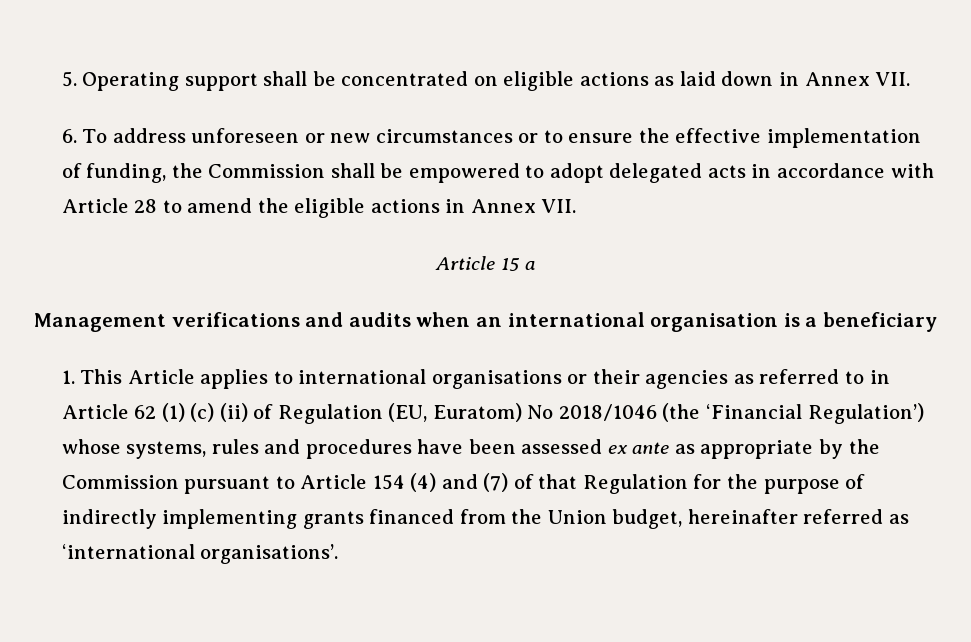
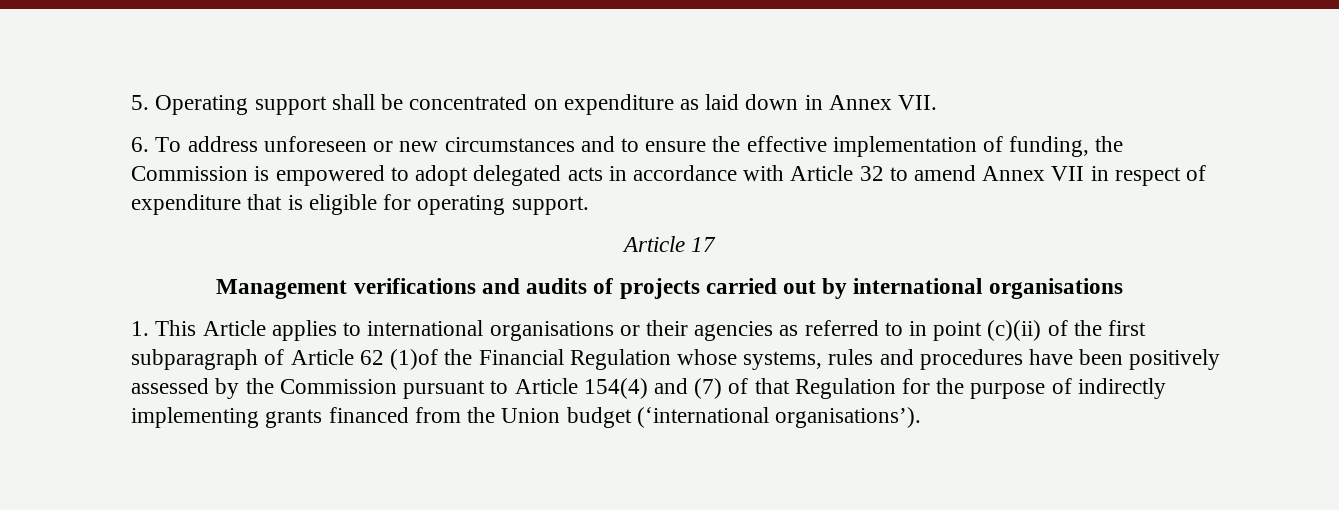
- 5. Operating support shall be concentrated on eligible actions as laid down in Annex VII.
+ 5. Operating support shall be concentrated on expenditure as laid down in Annex VII.
- 6. To address unforeseen or new circumstances or to ensure the effective implementation of funding, the Commission shall be empowered to adopt delegated acts in accordance with Article 28 to amend the eligible actions in Annex VII.
- Article 15 a
+ 6. To address unforeseen or new circumstances and to ensure the effective implementation of funding, the Commission is empowered to adopt delegated acts in accordance with Article 32 to amend Annex VII in respect of expenditure that is eligible for operating support.
+ Article 17
- Management verifications and audits when an international organisation is a beneficiary
+ Management verifications and audits of projects carried out by international organisations
- 1. This Article applies to international organisations or their agencies as referred to in Article 62 (1) (c) (ii) of Regulation (EU, Euratom) No 2018/1046 (the ‘Financial Regulation’) whose systems, rules and procedures have been assessed ex ante as appropriate by the Commission pursuant to Article 154 (4) and (7) of that Regulation for the purpose of indirectly implementing grants financed from the Union budget, hereinafter referred as ‘international organisations’.
+ 1. This Article applies to international organisations or their agencies as referred to in point (c)(ii) of the first subparagraph of Article 62 (1)of the Financial Regulation whose systems, rules and procedures have been positively assessed by the Commission pursuant to Article 154(4) and (7) of that Regulation for the purpose of indirectly implementing grants financed from the Union budget (‘international organisations’).

